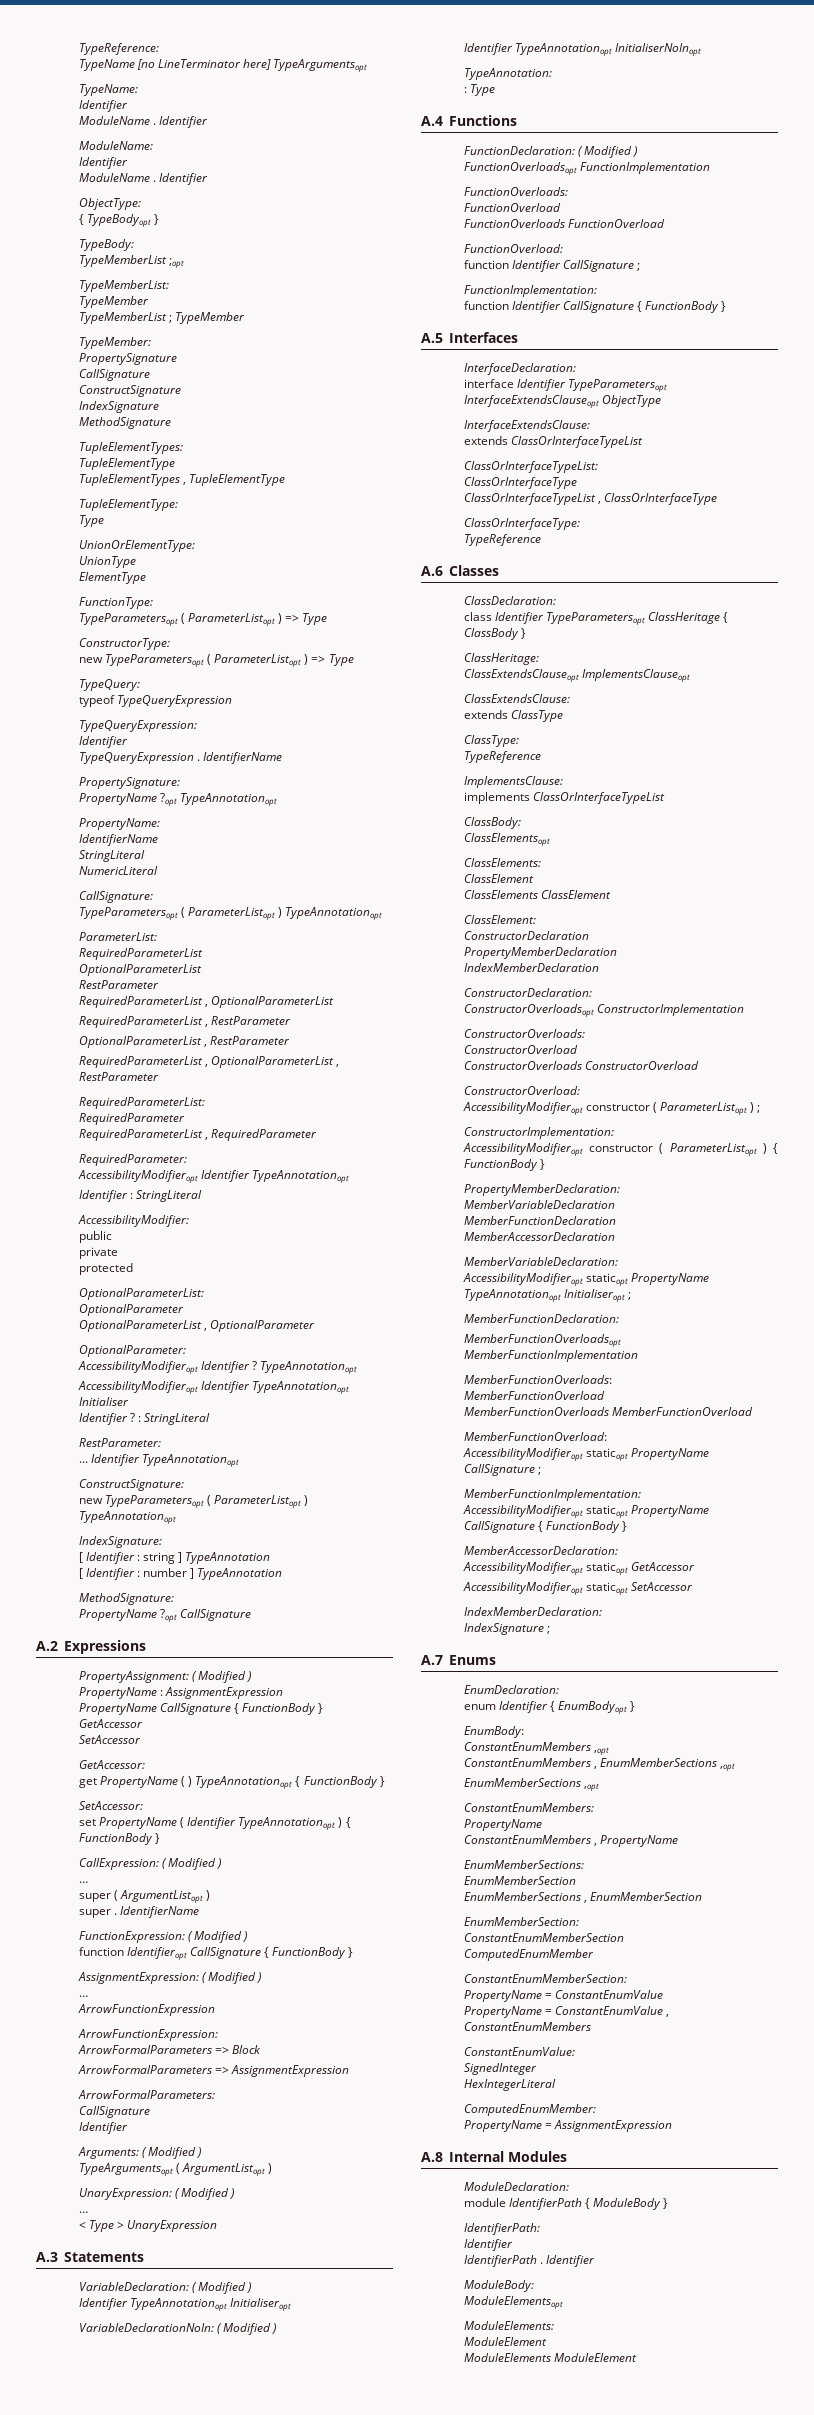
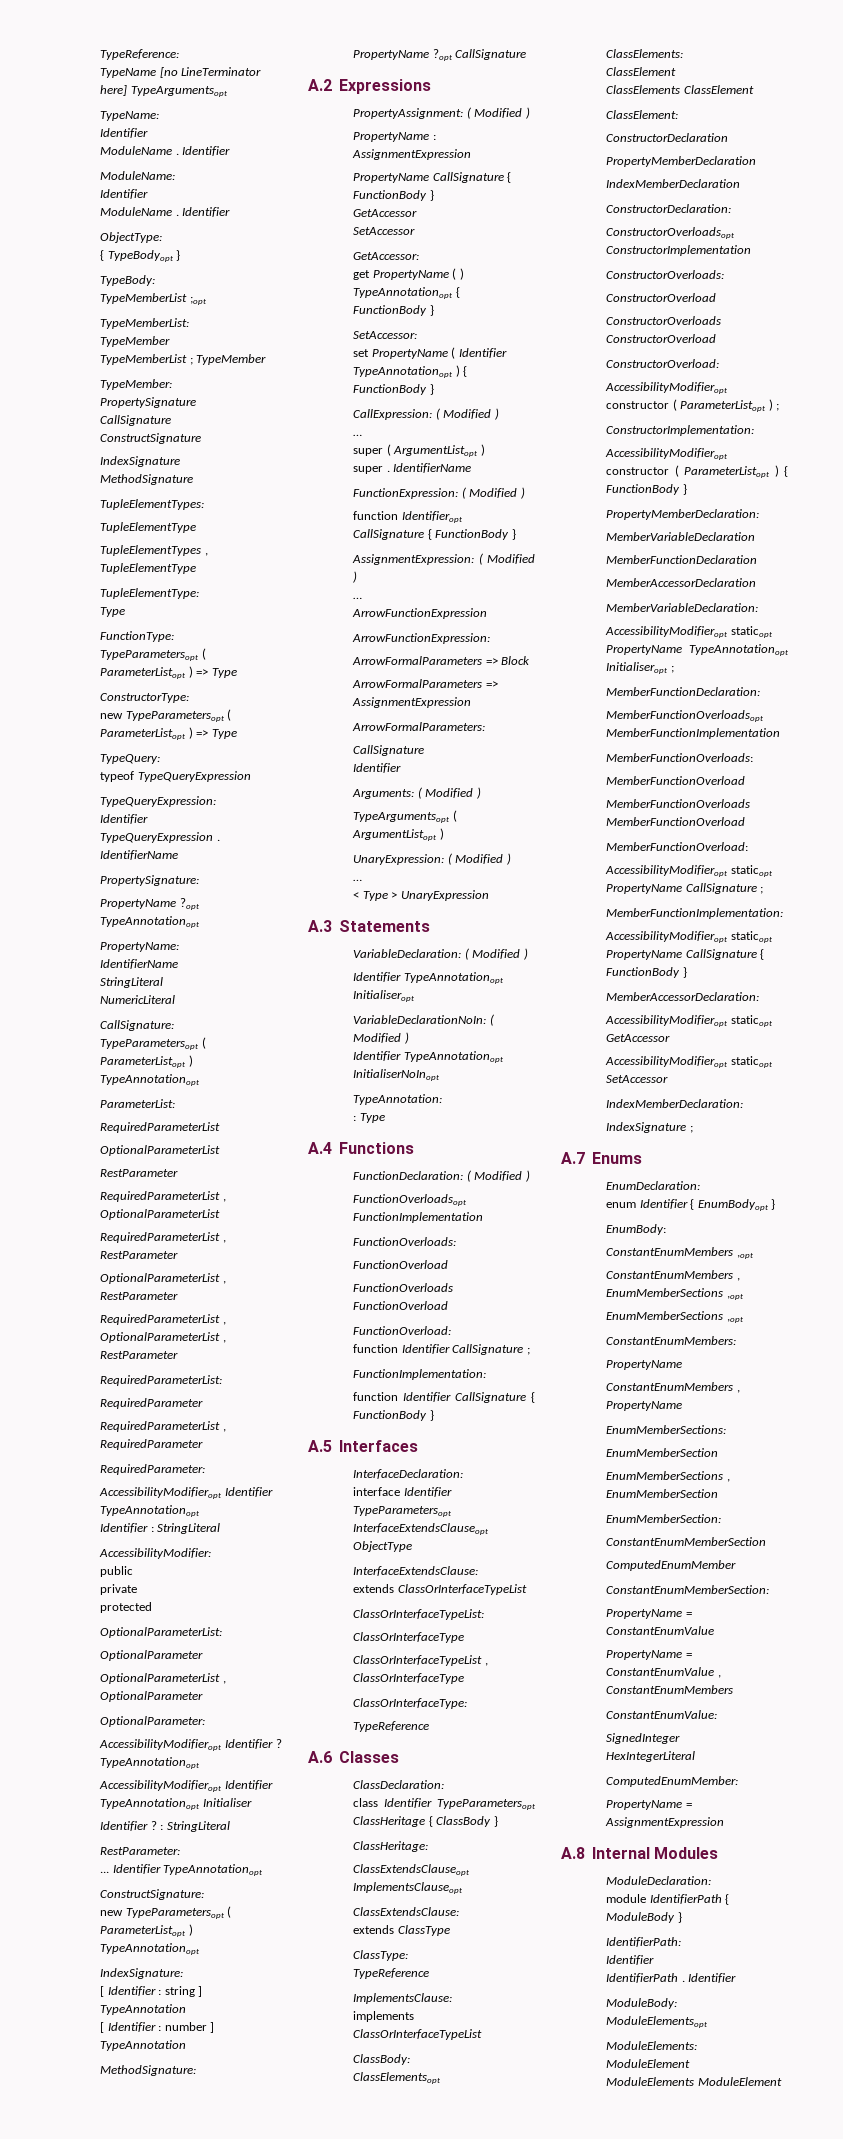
- UnionOrElementType:
- UnionType
- ElementType

